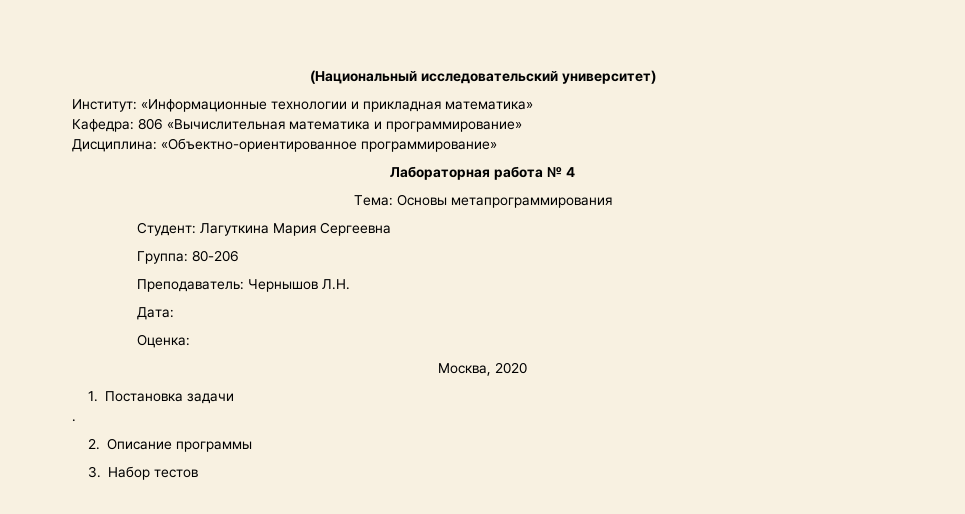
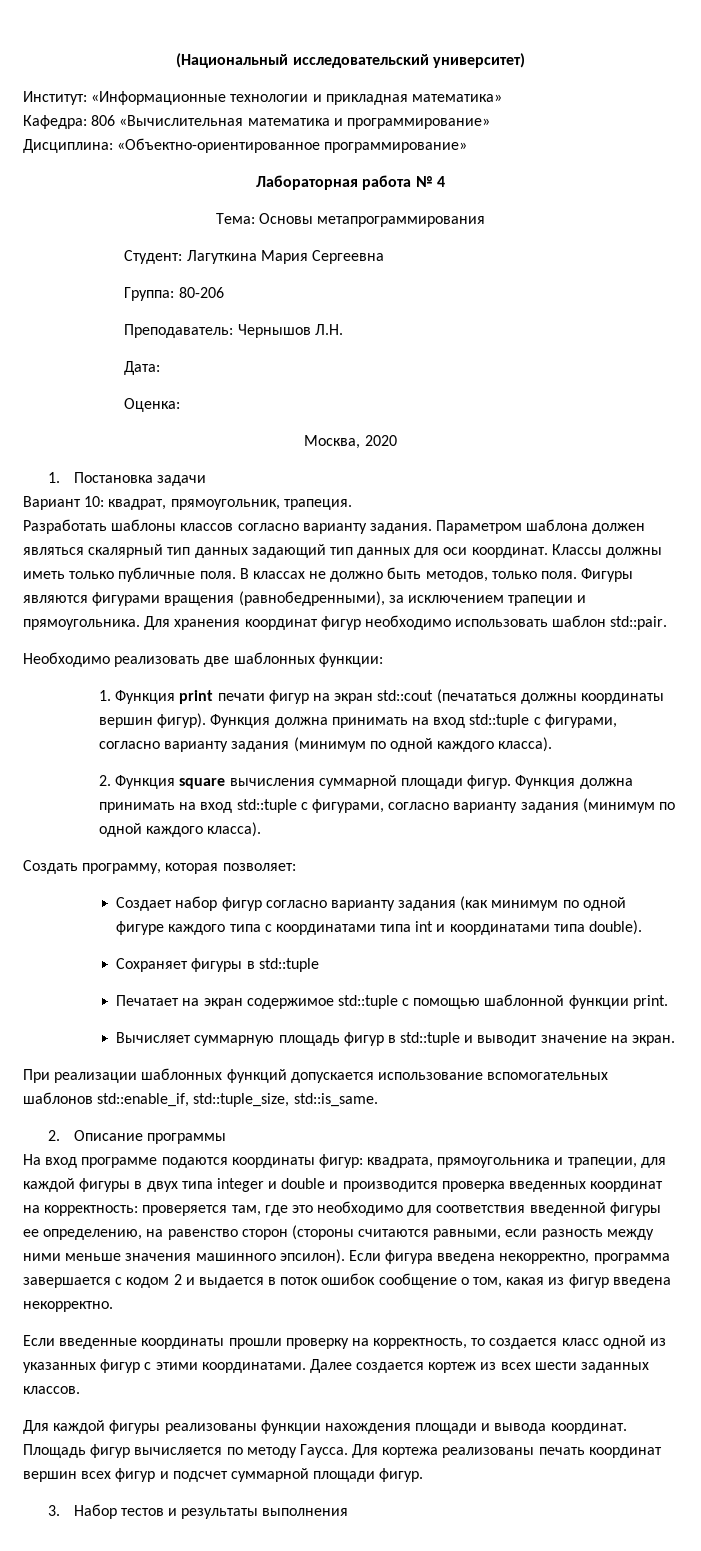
- .
+ Вариант 10: квадрат, прямоугольник, трапеция.
+ Разработать шаблоны классов согласно варианту задания. Параметром шаблона должен являться скалярный тип данных задающий тип данных для оси координат. Классы должны иметь только публичные поля. В классах не должно быть методов, только поля. Фигуры являются фигурами вращения (равнобедренными), за исключением трапеции и прямоугольника. Для хранения координат фигур необходимо использовать шаблон std::pair.
+ Необходимо реализовать две шаблонных функции:
+ 1. Функция print печати фигур на экран std::cout (печататься должны координаты вершин фигур). Функция должна принимать на вход std::tuple с фигурами, согласно варианту задания (минимум по одной каждого класса).
+ 2. Функция square вычисления суммарной площади фигур. Функция должна принимать на вход std::tuple с фигурами, согласно варианту задания (минимум по одной каждого класса).
+ Создать программу, которая позволяет:
+ Создает набор фигур согласно варианту задания (как минимум по одной фигуре каждого типа с координатами типа int и координатами типа double).
+ Сохраняет фигуры в std::tuple
+ Печатает на экран содержимое std::tuple с помощью шаблонной функции print.
+ Вычисляет суммарную площадь фигур в std::tuple и выводит значение на экран.
+ При реализации шаблонных функций допускается использование вспомогательных шаблонов std::enable_if, std::tuple_size, std::is_same.
  2. Описание программы
+ На вход программе подаются координаты фигур: квадрата, прямоугольника и трапеции, для каждой фигуры в двух типа integer и double и производится проверка введенных координат на корректность: проверяется там, где это необходимо для соответствия введенной фигуры ее определению, на равенство сторон (стороны считаются равными, если разность между ними меньше значения машинного эпсилон). Если фигура введена некорректно, программа завершается с кодом 2 и выдается в поток ошибок сообщение о том, какая из фигур введена некорректно.
+ Если введенные координаты прошли проверку на корректность, то создается класс одной из указанных фигур с этими координатами. Далее создается кортеж из всех шести заданных классов.
+ Для каждой фигуры реализованы функции нахождения площади и вывода координат. Площадь фигур вычисляется по методу Гаусса. Для кортежа реализованы печать координат вершин всех фигур и подсчет суммарной площади фигур.
- 3. Набор тестов
+ 3. Набор тестов и результаты выполнения

